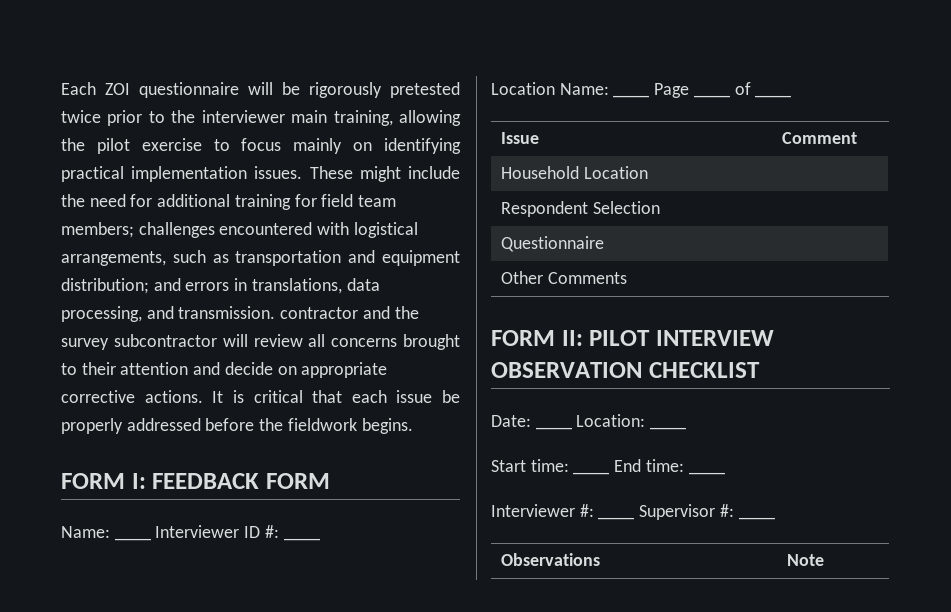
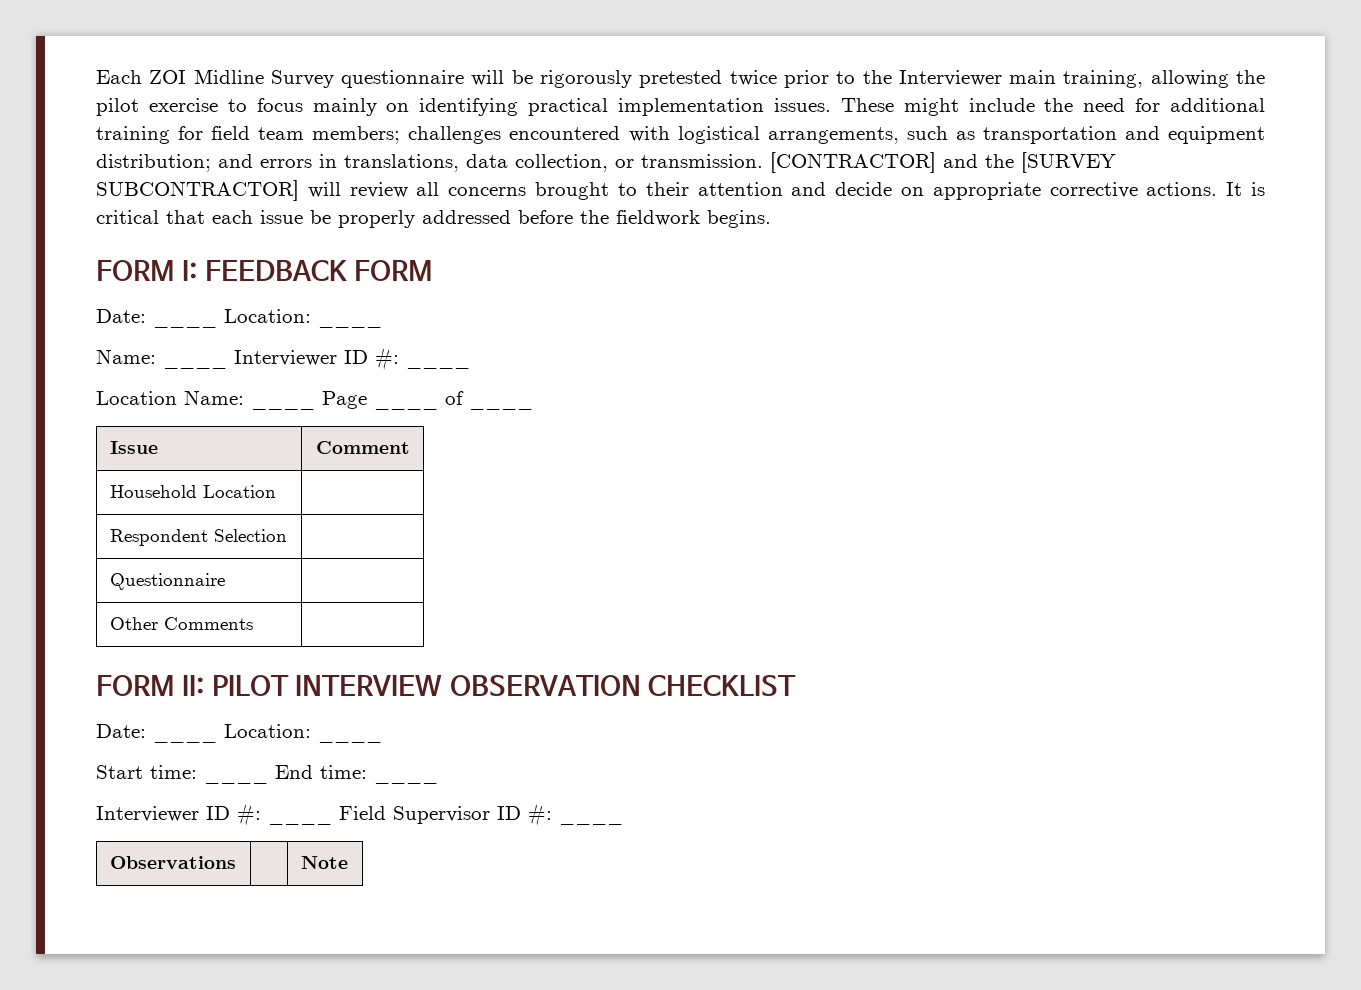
- Each ZOI questionnaire will be rigorously pretested twice prior to the interviewer main training, allowing the pilot exercise to focus mainly on identifying practical implementation issues.
+ Each ZOI Midline Survey questionnaire will be rigorously pretested twice prior to the Interviewer main training, allowing the pilot exercise to focus mainly on identifying practical implementation issues.
- These might include the need for additional training for field team members; challenges encountered with logistical arrangements, such as transportation and equipment distribution; and errors in translations, data processing, and transmission. contractor and the survey subcontractor will review all concerns brought to their attention and decide on appropriate corrective actions.
+ These might include the need for additional training for field team members; challenges encountered with logistical arrangements, such as transportation and equipment distribution; and errors in translations, data collection, or transmission. [CONTRACTOR] and the [SURVEY SUBCONTRACTOR] will review all concerns brought to their attention and decide on appropriate corrective actions.
  FORM I: FEEDBACK FORM
+ Date: ____ Location: ____
- Interviewer #: ____ Supervisor #: ____
+ Interviewer ID #: ____ Field Supervisor ID #: ____

